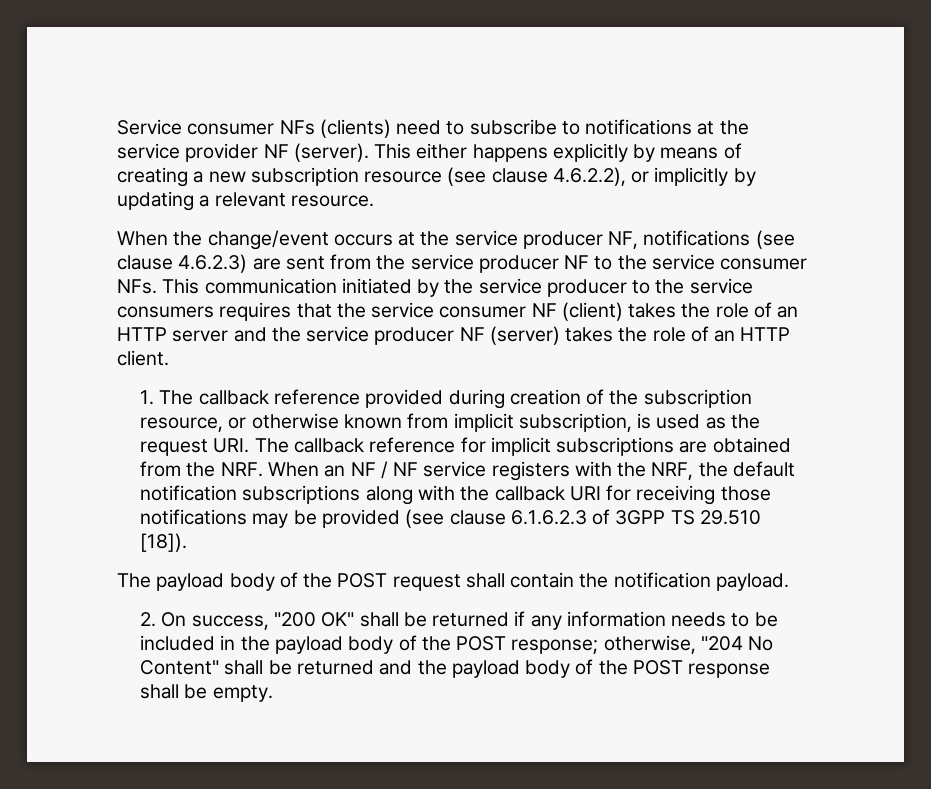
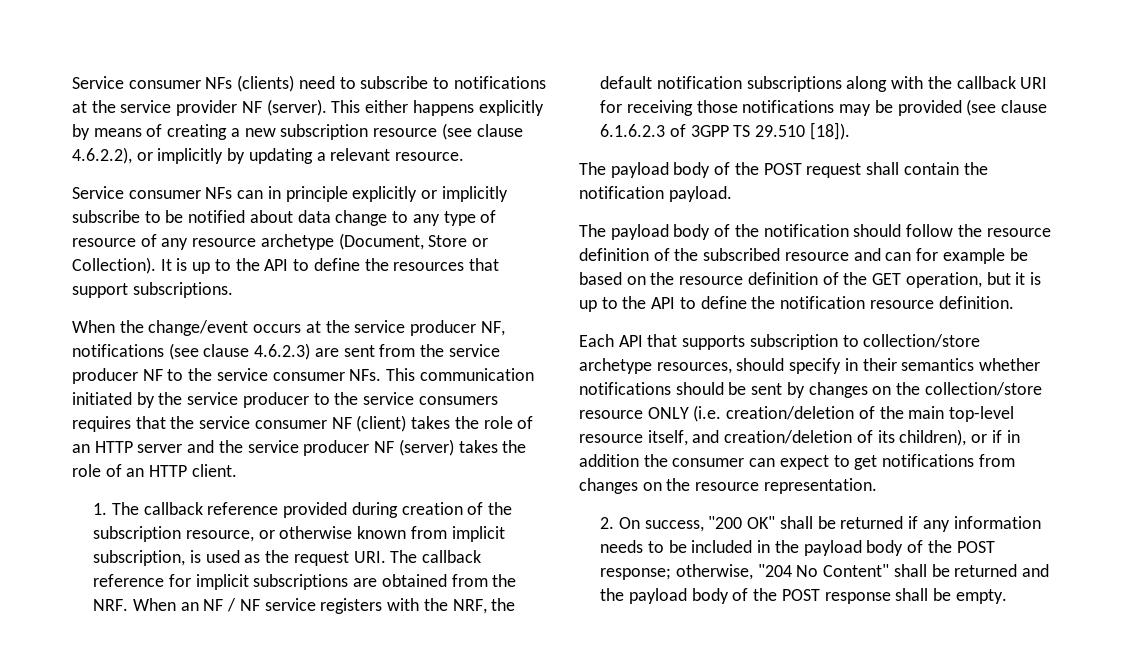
+ Service consumer NFs can in principle explicitly or implicitly subscribe to be notified about data change to any type of resource of any resource archetype (Document, Store or Collection). It is up to the API to define the resources that support subscriptions.
+ The payload body of the notification should follow the resource definition of the subscribed resource and can for example be based on the resource definition of the GET operation, but it is up to the API to define the notification resource definition.
+ Each API that supports subscription to collection/store archetype resources, should specify in their semantics whether notifications should be sent by changes on the collection/store resource ONLY (i.e. creation/deletion of the main top-level resource itself, and creation/deletion of its children), or if in addition the consumer can expect to get notifications from changes on the resource representation.

